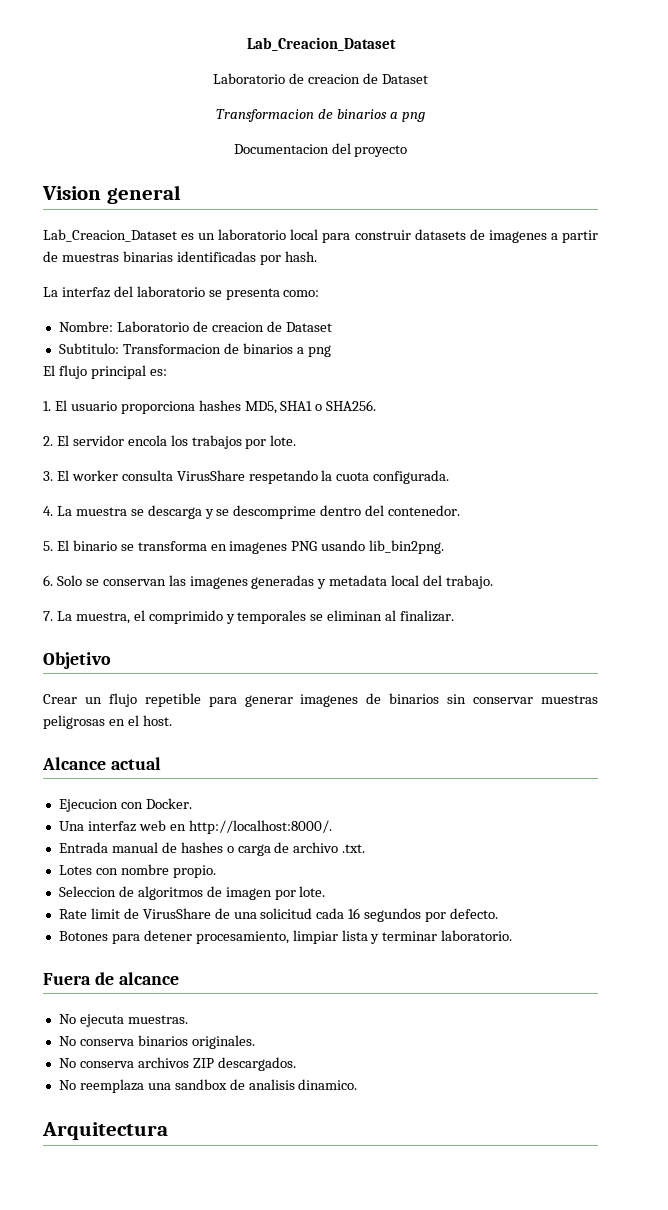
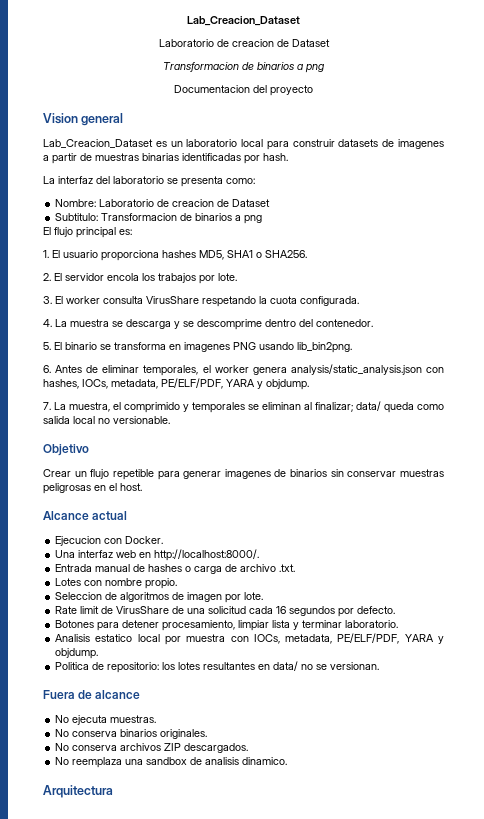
- 6. Solo se conservan las imagenes generadas y metadata local del trabajo.
+ 6. Antes de eliminar temporales, el worker genera analysis/static_analysis.json con hashes, IOCs, metadata, PE/ELF/PDF, YARA y objdump.
- 7. La muestra, el comprimido y temporales se eliminan al finalizar.
+ 7. La muestra, el comprimido y temporales se eliminan al finalizar; data/ queda como salida local no versionable.
+ Analisis estatico local por muestra con IOCs, metadata, PE/ELF/PDF, YARA y objdump.
+ Politica de repositorio: los lotes resultantes en data/ no se versionan.

